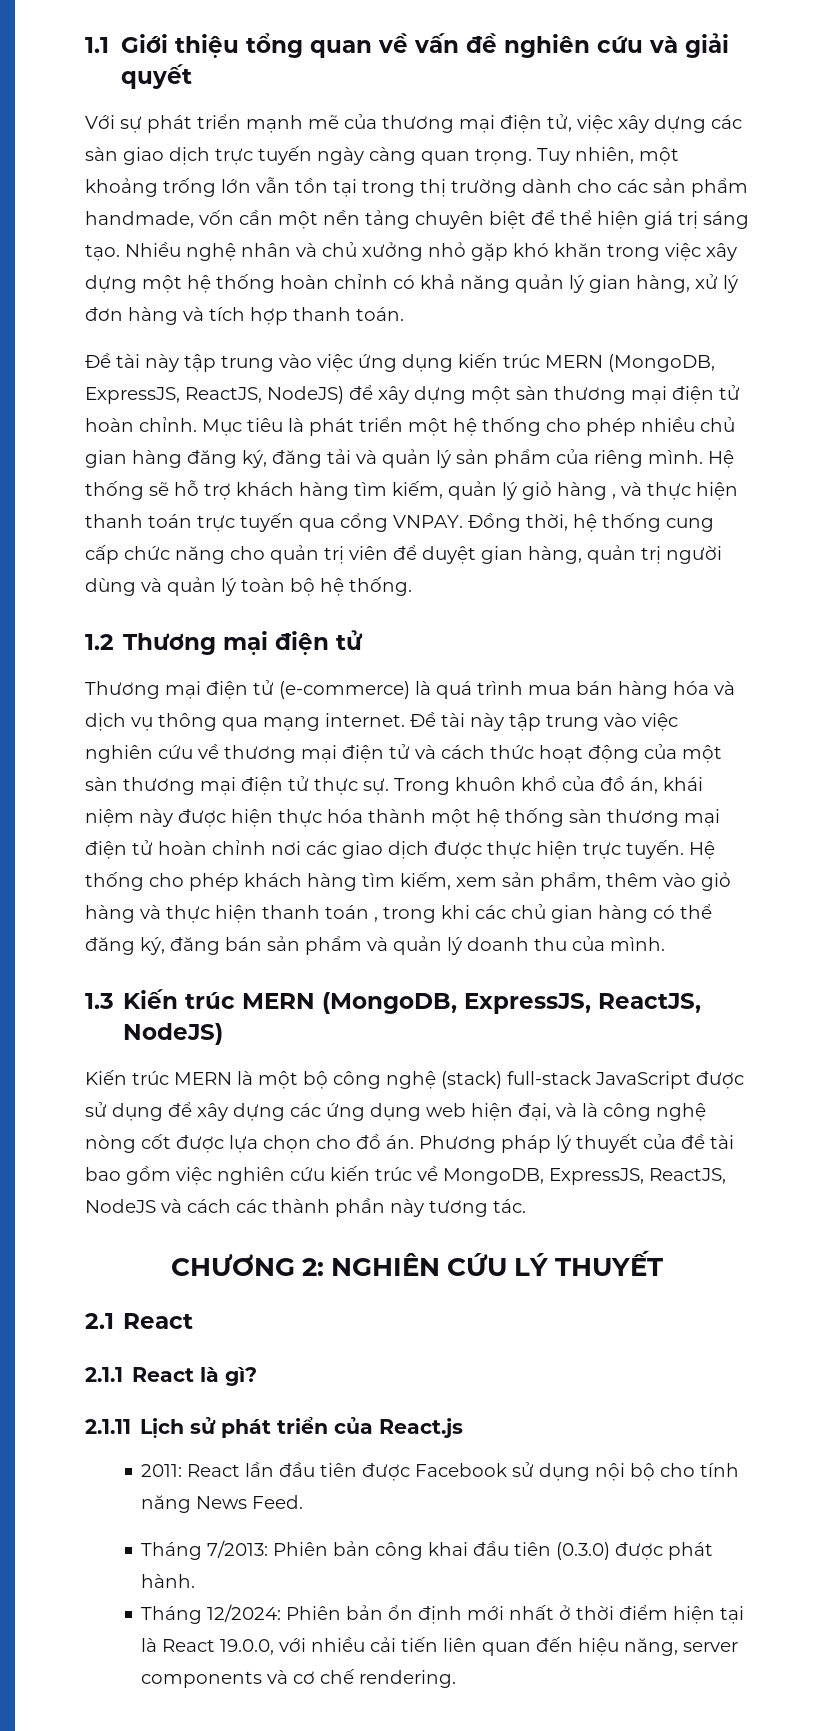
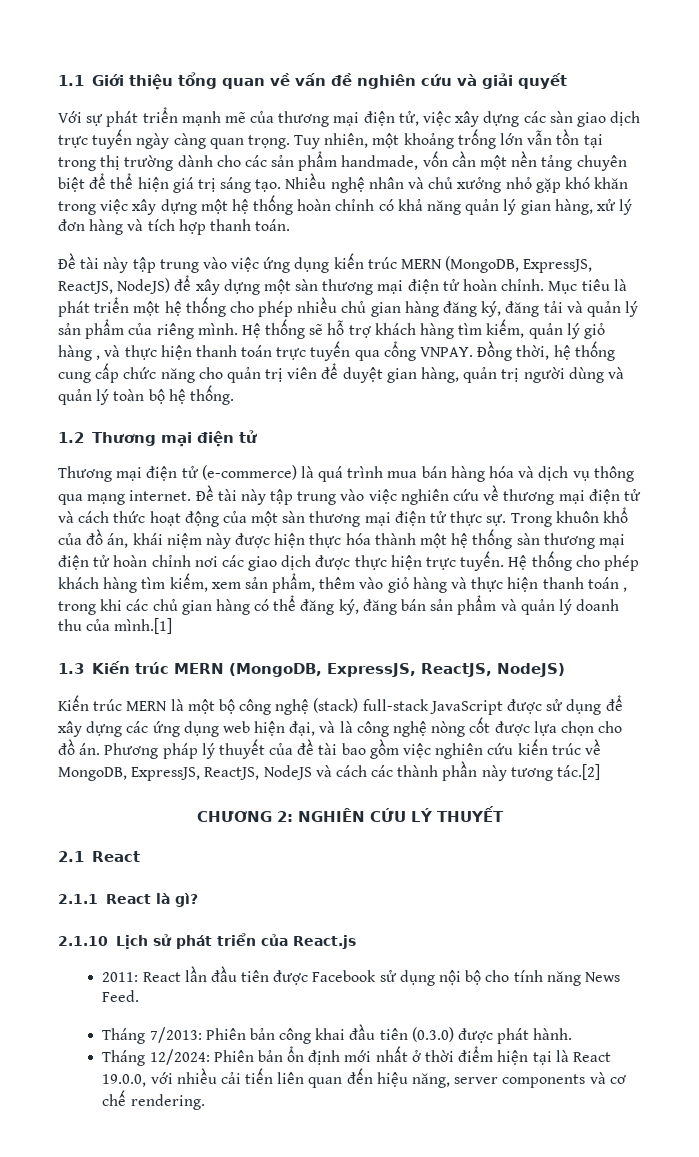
- Hệ thống cho phép khách hàng tìm kiếm, xem sản phẩm, thêm vào giỏ hàng và thực hiện thanh toán , trong khi các chủ gian hàng có thể đăng ký, đăng bán sản phẩm và quản lý doanh thu của mình.
+ Hệ thống cho phép khách hàng tìm kiếm, xem sản phẩm, thêm vào giỏ hàng và thực hiện thanh toán , trong khi các chủ gian hàng có thể đăng ký, đăng bán sản phẩm và quản lý doanh thu của mình.[1]
- Phương pháp lý thuyết của đề tài bao gồm việc nghiên cứu kiến trúc về MongoDB, ExpressJS, ReactJS, NodeJS và cách các thành phần này tương tác.
+ Phương pháp lý thuyết của đề tài bao gồm việc nghiên cứu kiến trúc về MongoDB, ExpressJS, ReactJS, NodeJS và cách các thành phần này tương tác.[2]
- 2.1.11 Lịch sử phát triển của React.js
+ 2.1.10 Lịch sử phát triển của React.js

